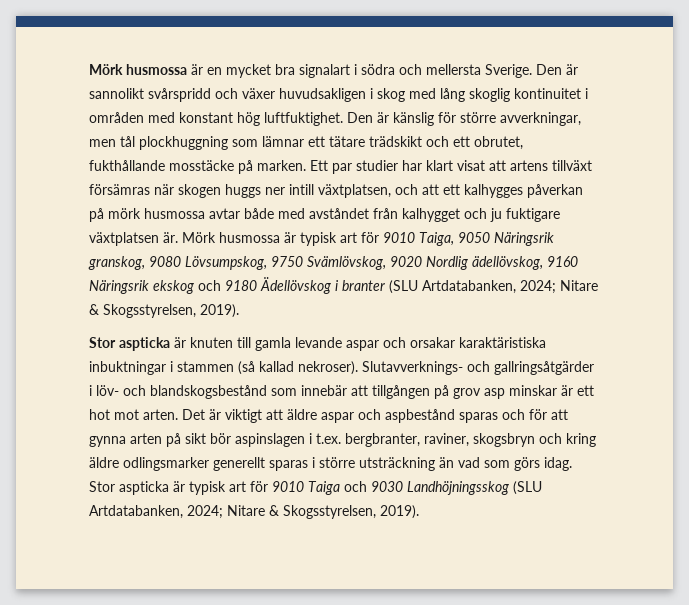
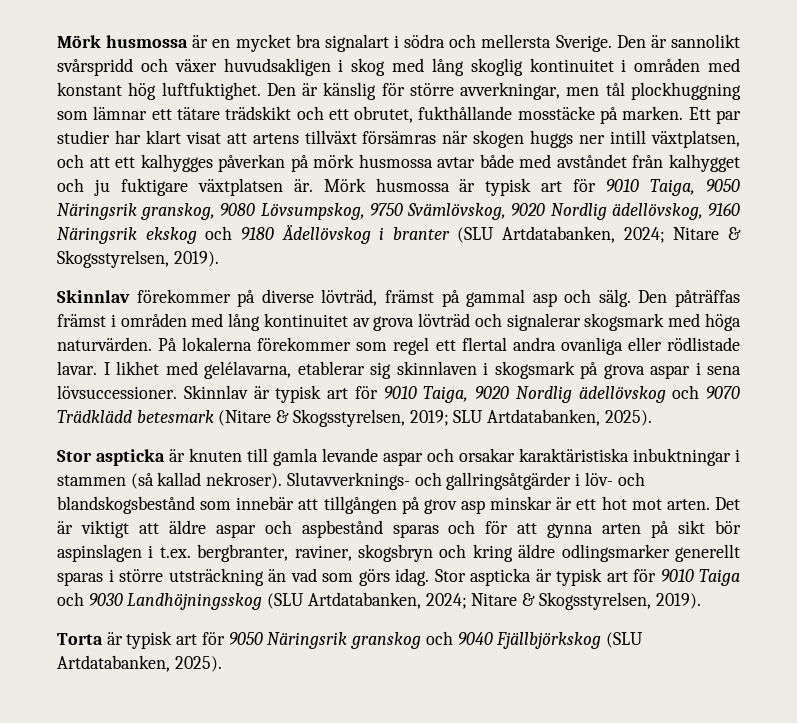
+ Skinnlav förekommer på diverse lövträd, främst på gammal asp och sälg. Den påträffas främst i områden med lång kontinuitet av grova lövträd och signalerar skogsmark med höga naturvärden. På lokalerna förekommer som regel ett flertal andra ovanliga eller rödlistade lavar. I likhet med gelélavarna, etablerar sig skinnlaven i skogsmark på grova aspar i sena lövsuccessioner. Skinnlav är typisk art för 9010 Taiga, 9020 Nordlig ädellövskog och 9070 Trädklädd betesmark (Nitare & Skogsstyrelsen, 2019; SLU Artdatabanken, 2025).
+ Torta är typisk art för 9050 Näringsrik granskog och 9040 Fjällbjörkskog (SLU Artdatabanken, 2025).

